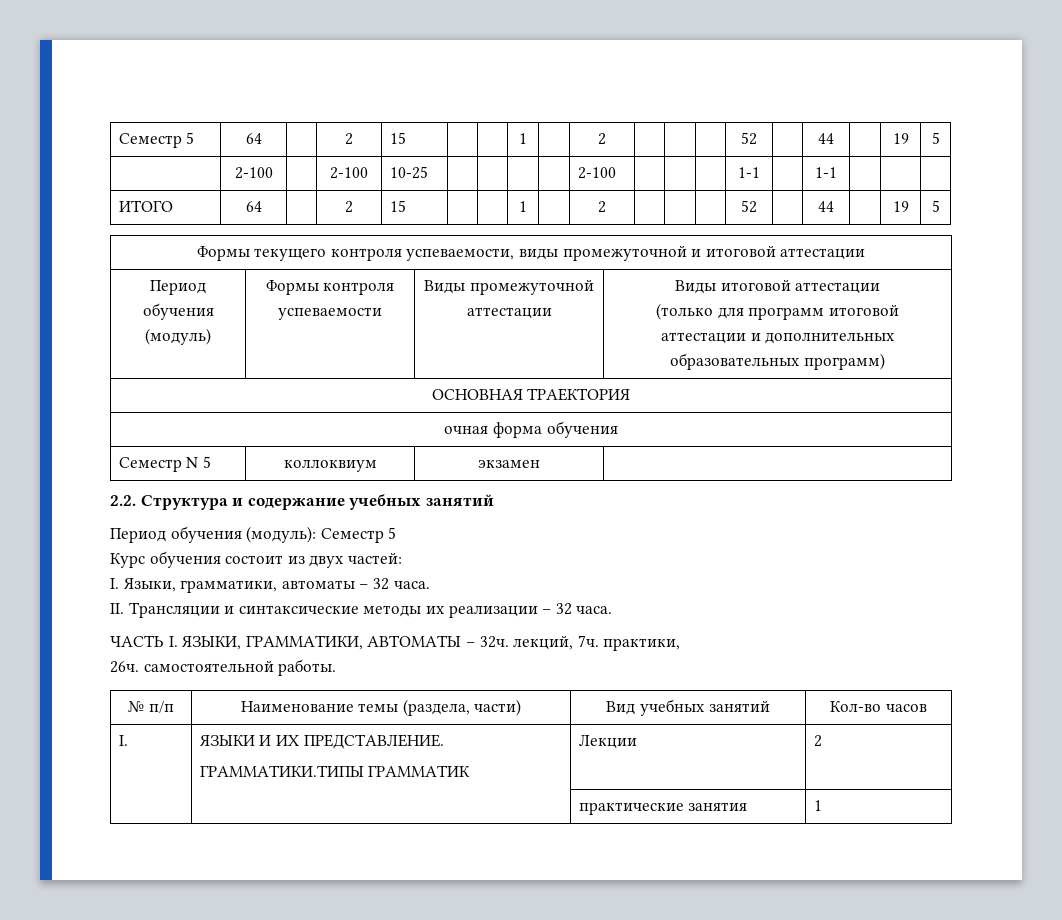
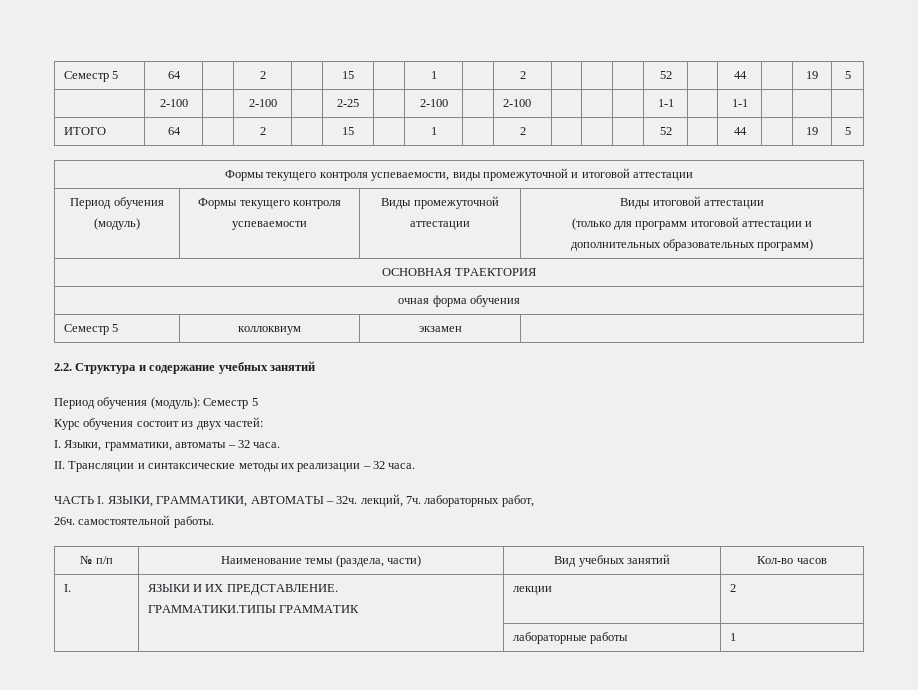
- Семестр 5 | 64 | | 2 | 15 | | | 1 | | 2 | | | | 52 | | 44 | | 19 | 5
+ Семестр 5 | 64 | | 2 | | 15 | | 1 | | 2 | | | | 52 | | 44 | | 19 | 5
- | 2-100 | | 2-100 | 10-25 | | | | | 2-100 | | | | 1-1 | | 1-1 | | |
+ | 2-100 | | 2-100 | | 2-25 | | 2-100 | | 2-100 | | | | 1-1 | | 1-1 | | |
- ИТОГО | 64 | | 2 | 15 | | | 1 | | 2 | | | | 52 | | 44 | | 19 | 5
+ ИТОГО | 64 | | 2 | | 15 | | 1 | | 2 | | | | 52 | | 44 | | 19 | 5
- Период обучения (модуль) | Формы контроля успеваемости | Виды промежуточной аттестации | Виды итоговой аттестации
+ Период обучения (модуль) | Формы текущего контроля успеваемости | Виды промежуточной аттестации | Виды итоговой аттестации
- Семестр N 5 | коллоквиум | экзамен |
+ Семестр 5 | коллоквиум | экзамен |
- ЧАСТЬ I. ЯЗЫКИ, ГРАММАТИКИ, АВТОМАТЫ – 32ч. лекций, 7ч. практики,
+ ЧАСТЬ I. ЯЗЫКИ, ГРАММАТИКИ, АВТОМАТЫ – 32ч. лекций, 7ч. лабораторных работ,
  I. | ЯЗЫКИ И ИХ ПРЕДСТАВЛЕНИЕ.
- ГРАММАТИКИ.ТИПЫ ГРАММАТИК | Лекции | 2
+ ГРАММАТИКИ.ТИПЫ ГРАММАТИК | лекции | 2
- | | практические занятия | 1
+ | | лабораторные работы | 1

